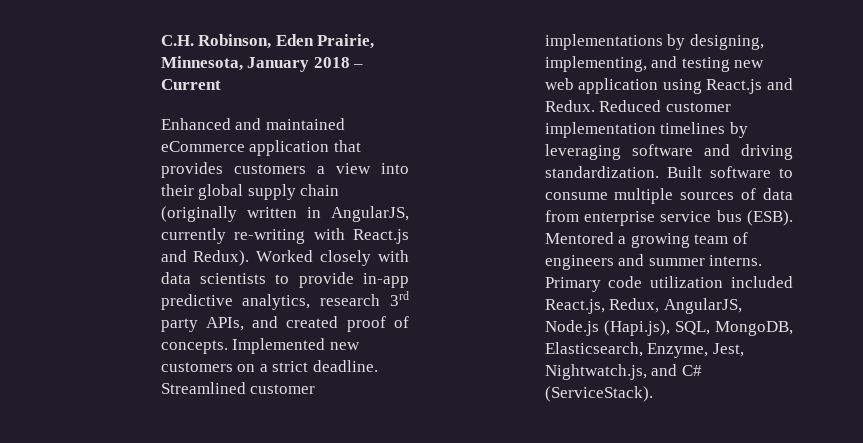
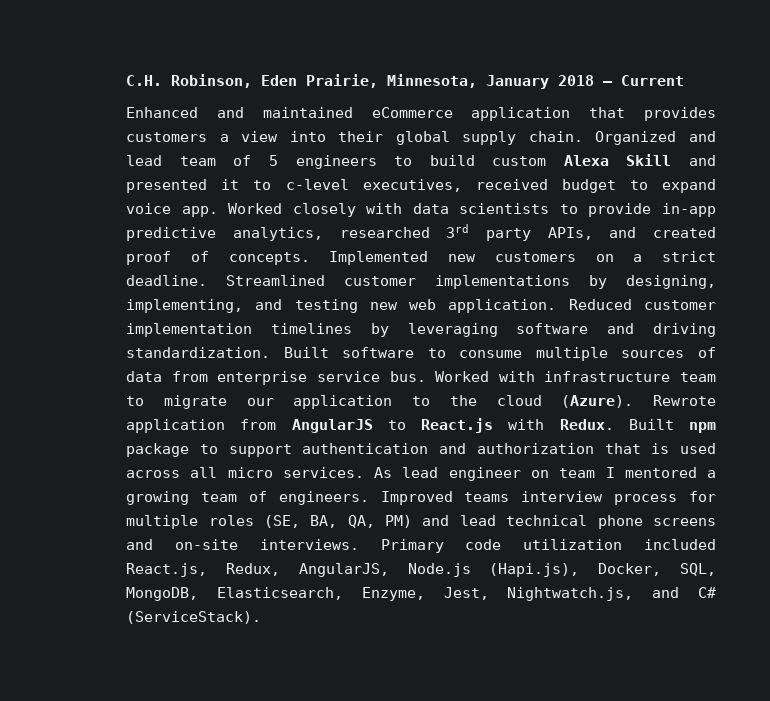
- Enhanced and maintained eCommerce application that provides customers a view into their global supply chain (originally written in AngularJS, currently re-writing with React.js and Redux).
+ Enhanced and maintained eCommerce application that provides customers a view into their global supply chain. Organized and lead team of 5 engineers to build custom Alexa Skill and presented it to c-level executives, received budget to expand voice app.
- Worked closely with data scientists to provide in-app predictive analytics, research 3rd party APIs, and created proof of concepts.
+ Worked closely with data scientists to provide in-app predictive analytics, researched 3rd party APIs, and created proof of concepts.
- Streamlined customer implementations by designing, implementing, and testing new web application using React.js and Redux.
+ Streamlined customer implementations by designing, implementing, and testing new web application.
- Built software to consume multiple sources of data from enterprise service bus (ESB). Mentored a growing team of engineers and summer interns.
+ Built software to consume multiple sources of data from enterprise service bus. Worked with infrastructure team to migrate our application to the cloud (Azure). Rewrote application from AngularJS to React.js with Redux. Built npm package to support authentication and authorization that is used across all micro services. As lead engineer on team I mentored a growing team of engineers. Improved teams interview process for multiple roles (SE, BA, QA, PM) and lead technical phone screens and on-site interviews.
- Primary code utilization included React.js, Redux, AngularJS, Node.js (Hapi.js), SQL, MongoDB, Elasticsearch, Enzyme, Jest, Nightwatch.js, and C# (ServiceStack).
+ Primary code utilization included React.js, Redux, AngularJS, Node.js (Hapi.js), Docker, SQL, MongoDB, Elasticsearch, Enzyme, Jest, Nightwatch.js, and C# (ServiceStack).

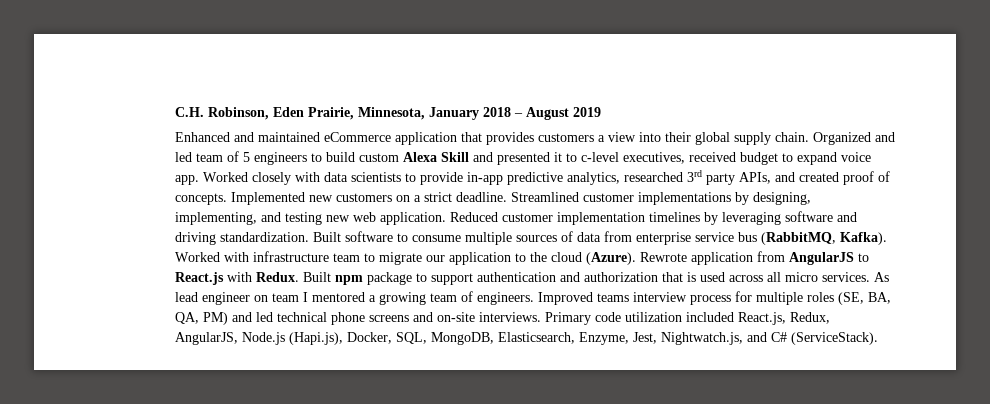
- C.H. Robinson, Eden Prairie, Minnesota, January 2018 – Current
+ C.H. Robinson, Eden Prairie, Minnesota, January 2018 – August 2019
- Organized and lead team of 5 engineers to build custom Alexa Skill and presented it to c-level executives, received budget to expand voice app.
+ Organized and led team of 5 engineers to build custom Alexa Skill and presented it to c-level executives, received budget to expand voice app.
- Built software to consume multiple sources of data from enterprise service bus.
+ Built software to consume multiple sources of data from enterprise service bus (RabbitMQ, Kafka).
- Improved teams interview process for multiple roles (SE, BA, QA, PM) and lead technical phone screens and on-site interviews.
+ Improved teams interview process for multiple roles (SE, BA, QA, PM) and led technical phone screens and on-site interviews.

